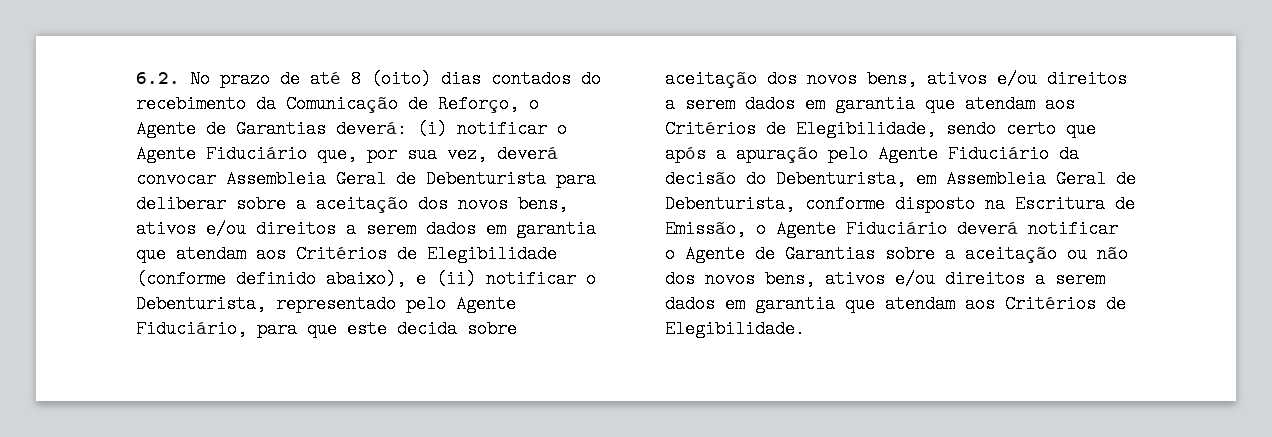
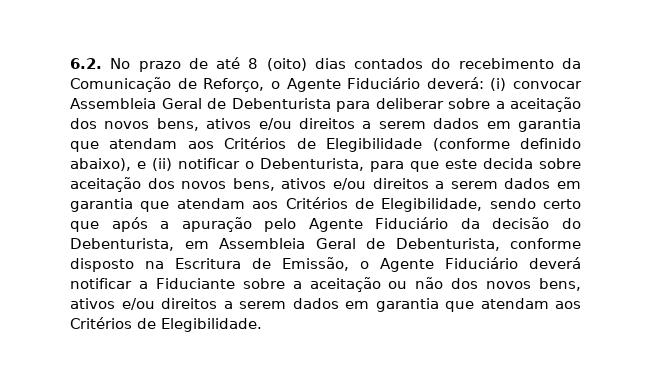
- 6.2. No prazo de até 8 (oito) dias contados do recebimento da Comunicação de Reforço, o Agente de Garantias deverá: (i) notificar o Agente Fiduciário que, por sua vez, deverá convocar Assembleia Geral de Debenturista para deliberar sobre a aceitação dos novos bens, ativos e/ou direitos a serem dados em garantia que atendam aos Critérios de Elegibilidade (conforme definido abaixo), e (ii) notificar o Debenturista, representado pelo Agente Fiduciário, para que este decida sobre aceitação dos novos bens, ativos e/ou direitos a serem dados em garantia que atendam aos Critérios de Elegibilidade, sendo certo que após a apuração pelo Agente Fiduciário da decisão do Debenturista, em Assembleia Geral de Debenturista, conforme disposto na Escritura de Emissão, o Agente Fiduciário deverá notificar o Agente de Garantias sobre a aceitação ou não dos novos bens, ativos e/ou direitos a serem dados em garantia que atendam aos Critérios de Elegibilidade.
+ 6.2. No prazo de até 8 (oito) dias contados do recebimento da Comunicação de Reforço, o Agente Fiduciário deverá: (i) convocar Assembleia Geral de Debenturista para deliberar sobre a aceitação dos novos bens, ativos e/ou direitos a serem dados em garantia que atendam aos Critérios de Elegibilidade (conforme definido abaixo), e (ii) notificar o Debenturista, para que este decida sobre aceitação dos novos bens, ativos e/ou direitos a serem dados em garantia que atendam aos Critérios de Elegibilidade, sendo certo que após a apuração pelo Agente Fiduciário da decisão do Debenturista, em Assembleia Geral de Debenturista, conforme disposto na Escritura de Emissão, o Agente Fiduciário deverá notificar a Fiduciante sobre a aceitação ou não dos novos bens, ativos e/ou direitos a serem dados em garantia que atendam aos Critérios de Elegibilidade.

